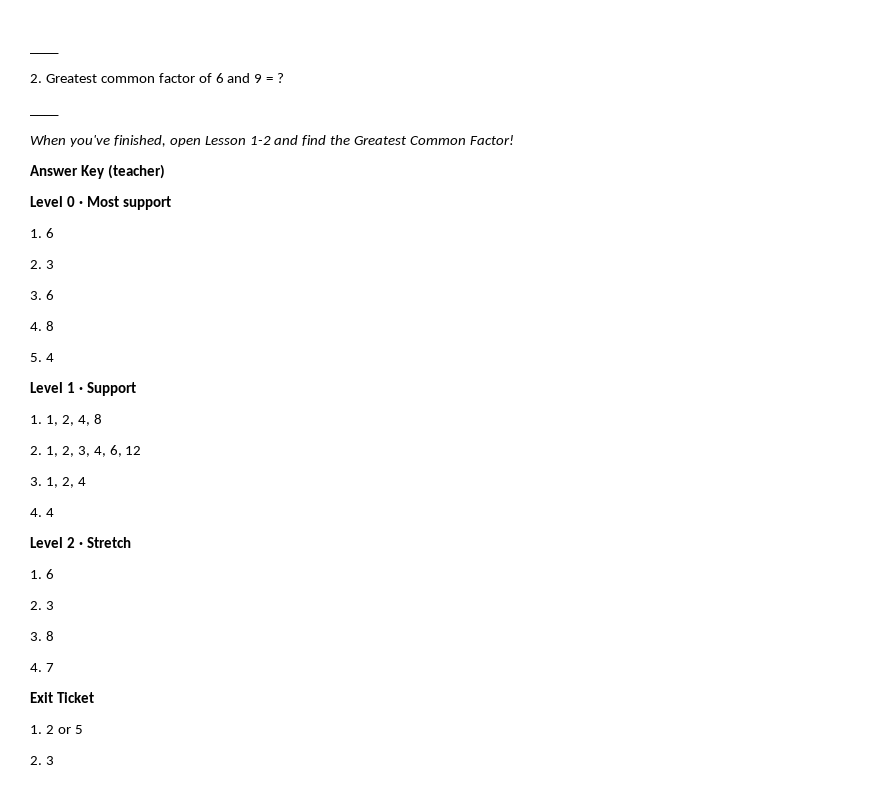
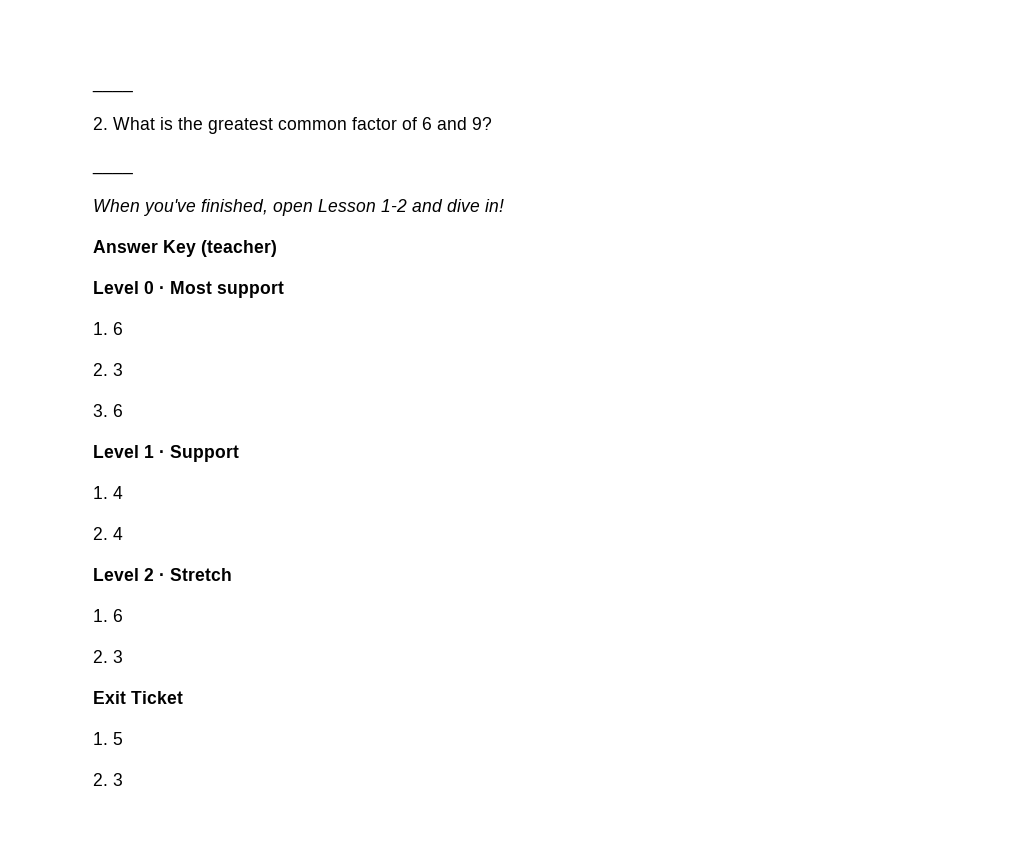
- 2. Greatest common factor of 6 and 9 = ?
+ 2. What is the greatest common factor of 6 and 9?
- When you've finished, open Lesson 1-2 and find the Greatest Common Factor!
+ When you've finished, open Lesson 1-2 and dive in!
- 4. 8
- 5. 4
- 1. 1, 2, 4, 8
- 2. 1, 2, 3, 4, 6, 12
- 3. 1, 2, 4
- 4. 4
+ 1. 4
+ 2. 4
- 3. 8
- 4. 7
- 1. 2 or 5
+ 1. 5

